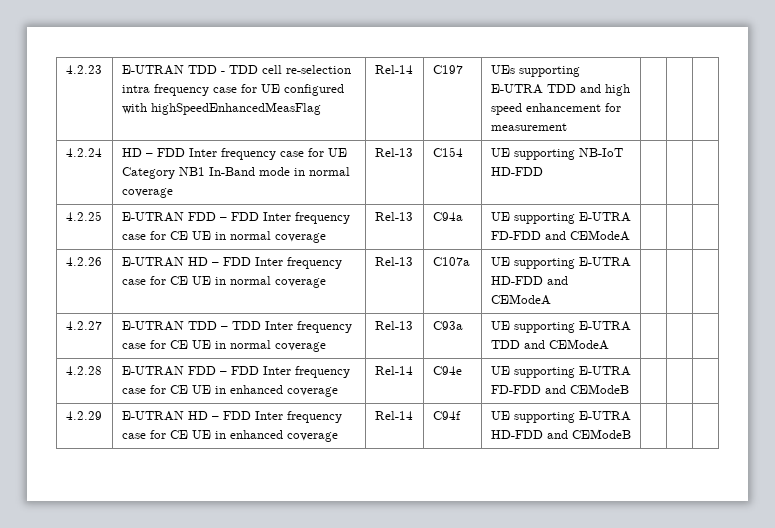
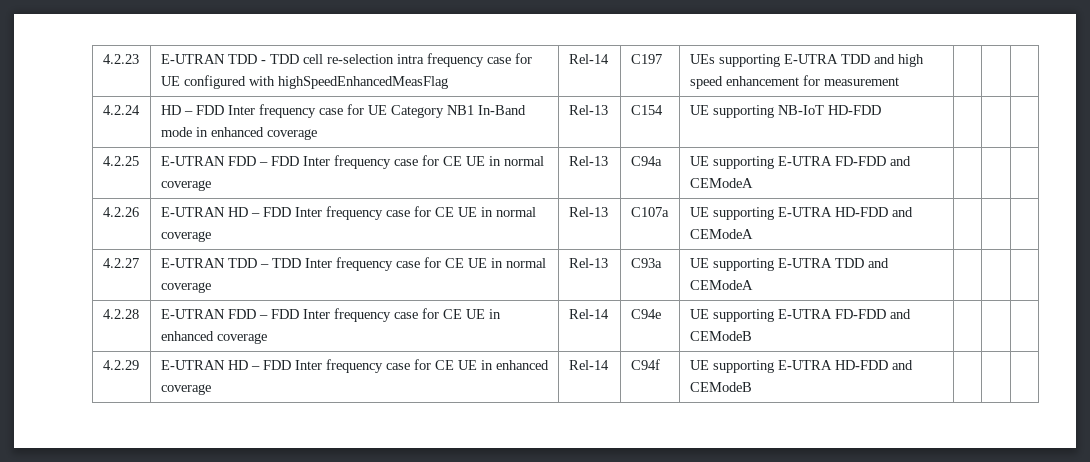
- 4.2.24 | HD – FDD Inter frequency case for UE Category NB1 In-Band mode in normal coverage | Rel-13 | C154 | UE supporting NB-IoT HD-FDD | | |
+ 4.2.24 | HD – FDD Inter frequency case for UE Category NB1 In-Band mode in enhanced coverage | Rel-13 | C154 | UE supporting NB-IoT HD-FDD | | |

